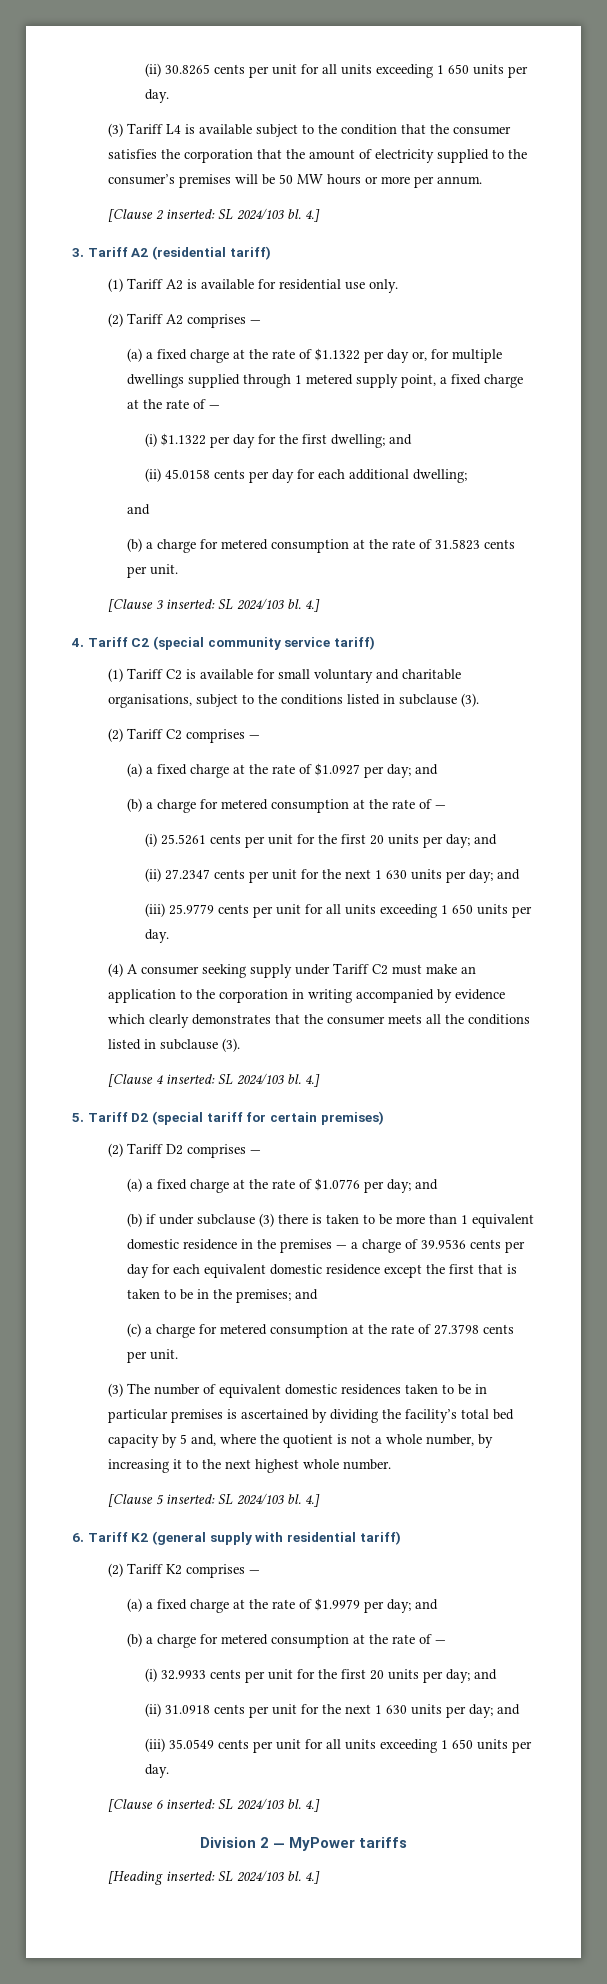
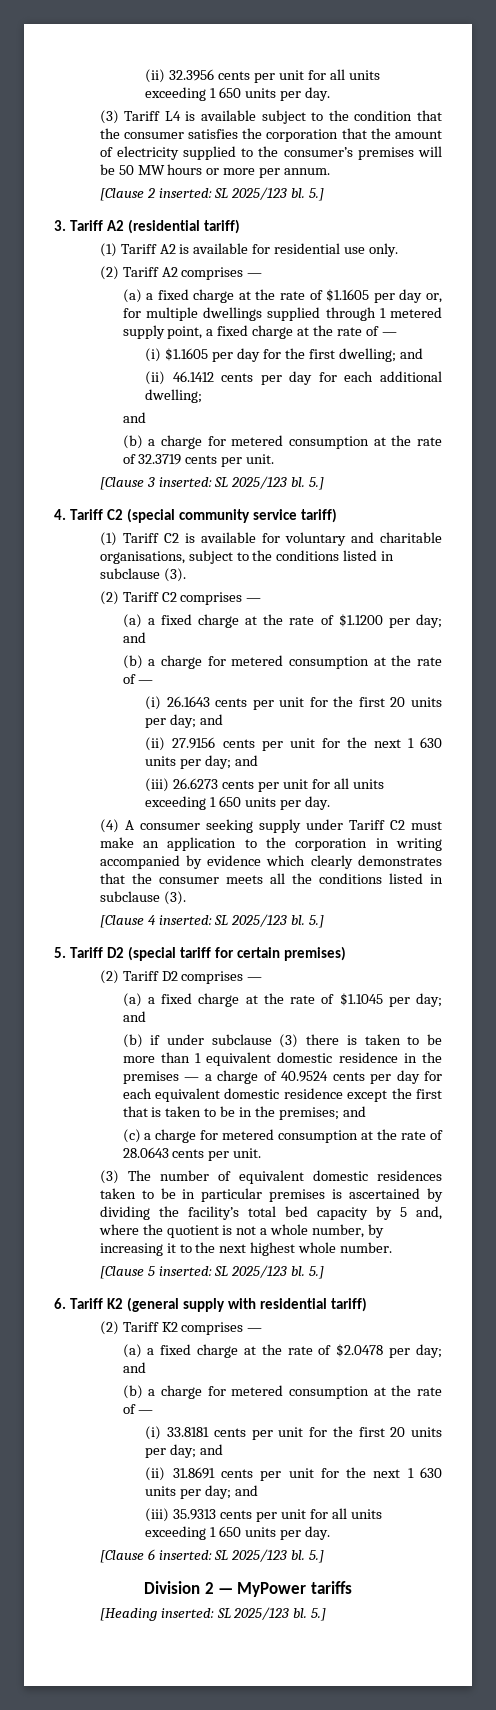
- (ii) 30.8265 cents per unit for all units exceeding 1 650 units per day.
+ (ii) 32.3956 cents per unit for all units exceeding 1 650 units per day.
- [Clause 2 inserted: SL 2024/103 bl. 4.]
+ [Clause 2 inserted: SL 2025/123 bl. 5.]
- (a) a fixed charge at the rate of $1.1322 per day or, for multiple dwellings supplied through 1 metered supply point, a fixed charge at the rate of —
+ (a) a fixed charge at the rate of $1.1605 per day or, for multiple dwellings supplied through 1 metered supply point, a fixed charge at the rate of —
- (i) $1.1322 per day for the first dwelling; and
+ (i) $1.1605 per day for the first dwelling; and
- (ii) 45.0158 cents per day for each additional dwelling;
+ (ii) 46.1412 cents per day for each additional dwelling;
- (b) a charge for metered consumption at the rate of 31.5823 cents per unit.
+ (b) a charge for metered consumption at the rate of 32.3719 cents per unit.
- [Clause 3 inserted: SL 2024/103 bl. 4.]
+ [Clause 3 inserted: SL 2025/123 bl. 5.]
- (1) Tariff C2 is available for small voluntary and charitable organisations, subject to the conditions listed in subclause (3).
+ (1) Tariff C2 is available for voluntary and charitable organisations, subject to the conditions listed in subclause (3).
- (a) a fixed charge at the rate of $1.0927 per day; and
+ (a) a fixed charge at the rate of $1.1200 per day; and
- (i) 25.5261 cents per unit for the first 20 units per day; and
+ (i) 26.1643 cents per unit for the first 20 units per day; and
- (ii) 27.2347 cents per unit for the next 1 630 units per day; and
+ (ii) 27.9156 cents per unit for the next 1 630 units per day; and
- (iii) 25.9779 cents per unit for all units exceeding 1 650 units per day.
+ (iii) 26.6273 cents per unit for all units exceeding 1 650 units per day.
- [Clause 4 inserted: SL 2024/103 bl. 4.]
+ [Clause 4 inserted: SL 2025/123 bl. 5.]
- (a) a fixed charge at the rate of $1.0776 per day; and
+ (a) a fixed charge at the rate of $1.1045 per day; and
- (b) if under subclause (3) there is taken to be more than 1 equivalent domestic residence in the premises — a charge of 39.9536 cents per day for each equivalent domestic residence except the first that is taken to be in the premises; and
+ (b) if under subclause (3) there is taken to be more than 1 equivalent domestic residence in the premises — a charge of 40.9524 cents per day for each equivalent domestic residence except the first that is taken to be in the premises; and
- (c) a charge for metered consumption at the rate of 27.3798 cents per unit.
+ (c) a charge for metered consumption at the rate of 28.0643 cents per unit.
- [Clause 5 inserted: SL 2024/103 bl. 4.]
+ [Clause 5 inserted: SL 2025/123 bl. 5.]
- (a) a fixed charge at the rate of $1.9979 per day; and
+ (a) a fixed charge at the rate of $2.0478 per day; and
- (i) 32.9933 cents per unit for the first 20 units per day; and
+ (i) 33.8181 cents per unit for the first 20 units per day; and
- (ii) 31.0918 cents per unit for the next 1 630 units per day; and
+ (ii) 31.8691 cents per unit for the next 1 630 units per day; and
- (iii) 35.0549 cents per unit for all units exceeding 1 650 units per day.
+ (iii) 35.9313 cents per unit for all units exceeding 1 650 units per day.
- [Clause 6 inserted: SL 2024/103 bl. 4.]
+ [Clause 6 inserted: SL 2025/123 bl. 5.]
- [Heading inserted: SL 2024/103 bl. 4.]
+ [Heading inserted: SL 2025/123 bl. 5.]

